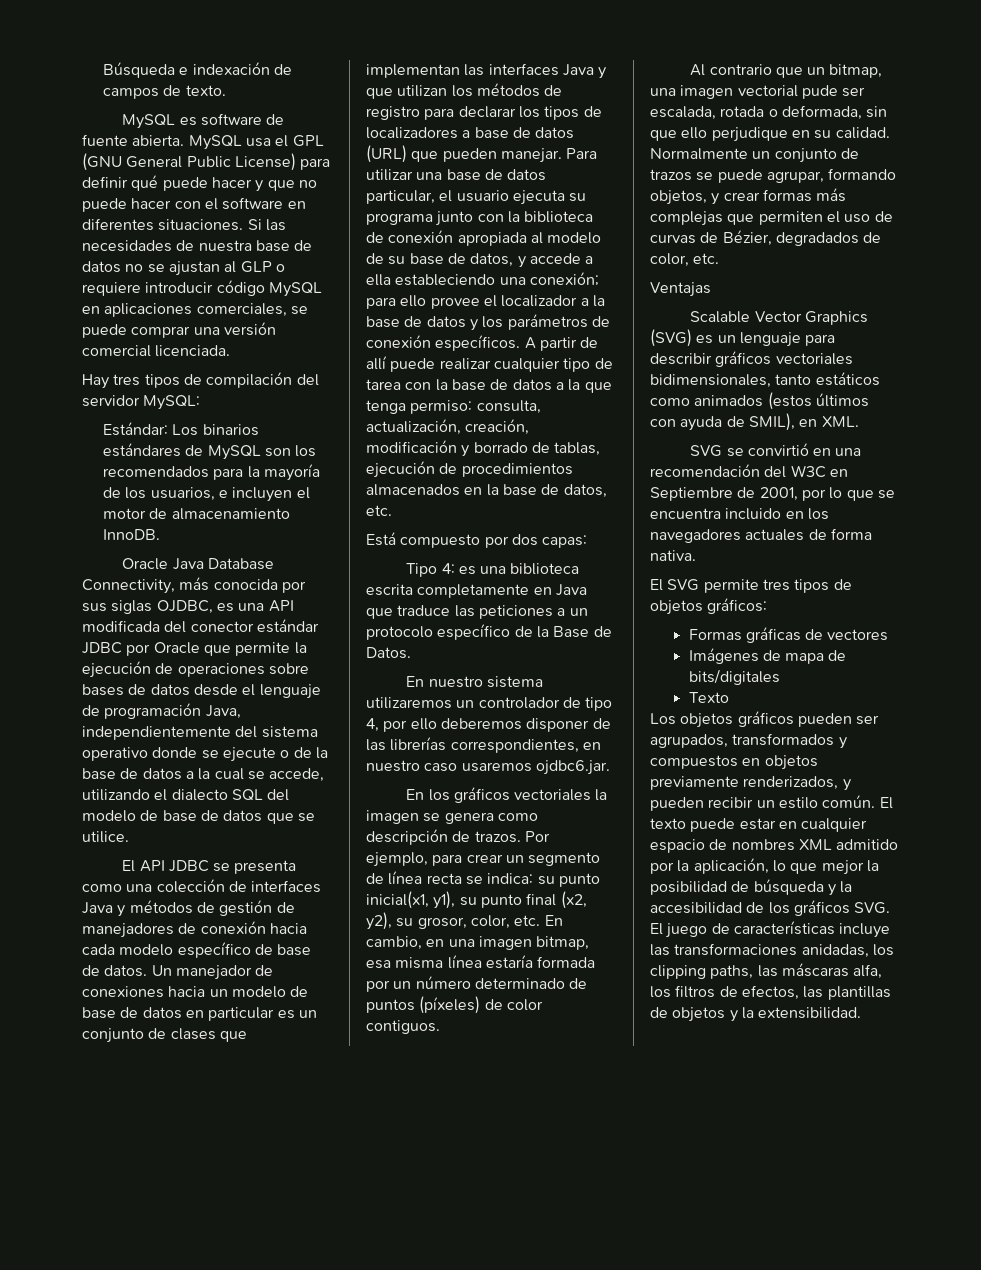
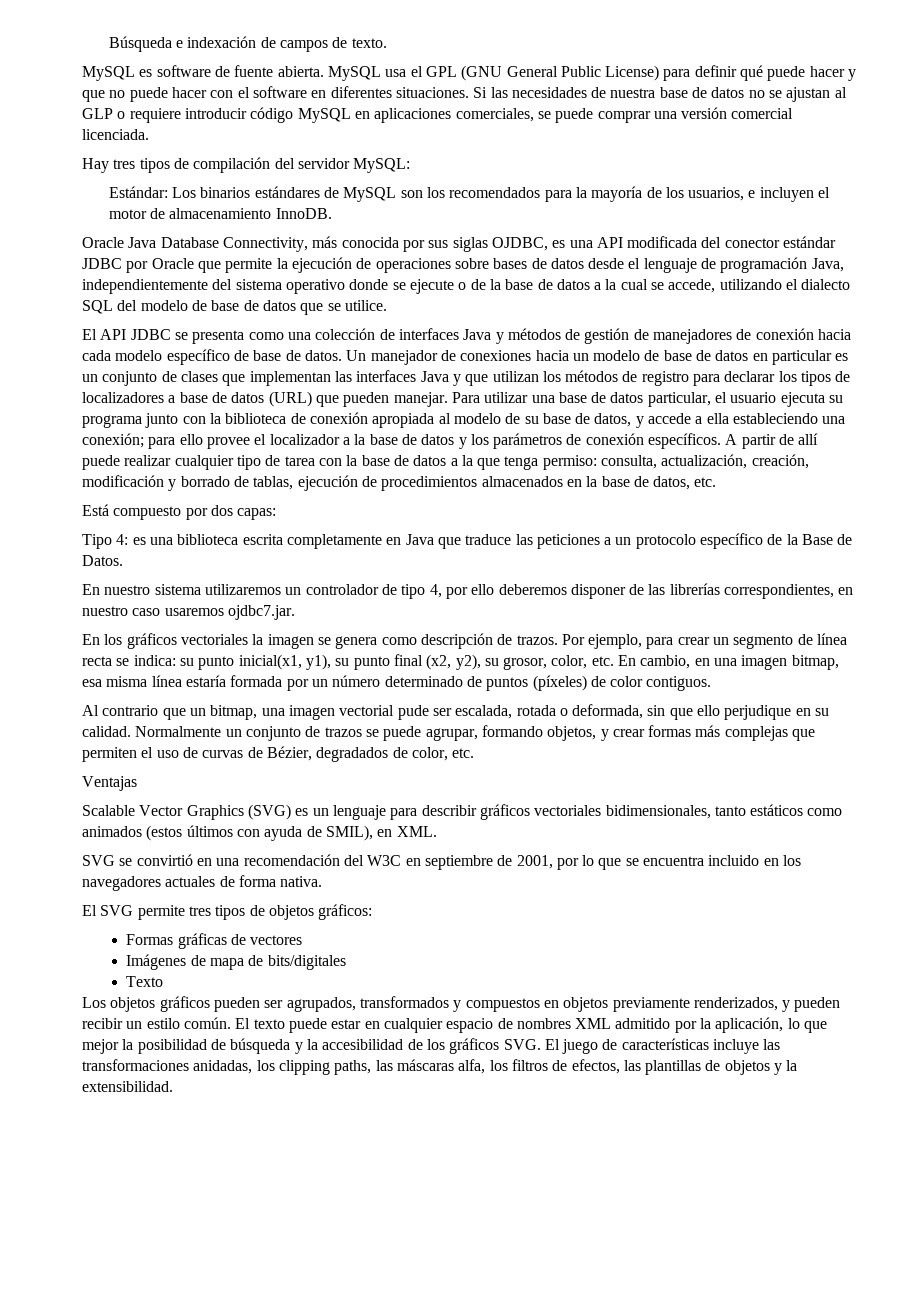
- En nuestro sistema utilizaremos un controlador de tipo 4, por ello deberemos disponer de las librerías correspondientes, en nuestro caso usaremos ojdbc6.jar.
+ En nuestro sistema utilizaremos un controlador de tipo 4, por ello deberemos disponer de las librerías correspondientes, en nuestro caso usaremos ojdbc7.jar.
- SVG se convirtió en una recomendación del W3C en Septiembre de 2001, por lo que se encuentra incluido en los navegadores actuales de forma nativa.
+ SVG se convirtió en una recomendación del W3C en septiembre de 2001, por lo que se encuentra incluido en los navegadores actuales de forma nativa.

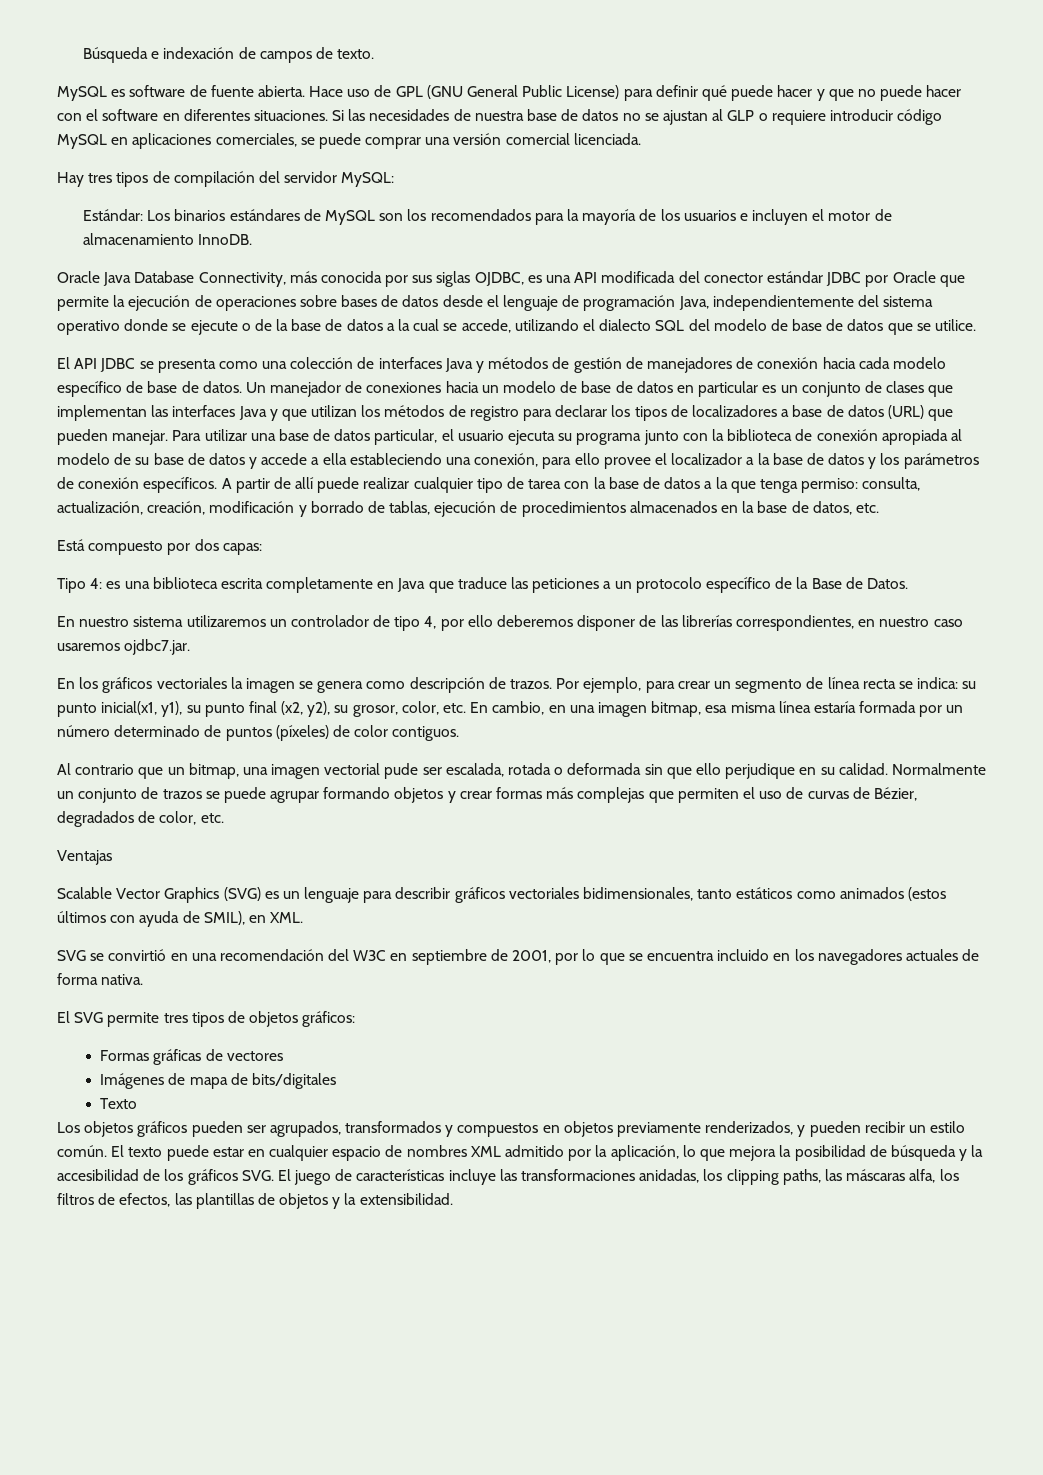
- MySQL usa el GPL (GNU General Public License) para definir qué puede hacer y que no puede hacer con el software en diferentes situaciones.
+ Hace uso de GPL (GNU General Public License) para definir qué puede hacer y que no puede hacer con el software en diferentes situaciones.
- Estándar: Los binarios estándares de MySQL son los recomendados para la mayoría de los usuarios, e incluyen el motor de almacenamiento InnoDB.
+ Estándar: Los binarios estándares de MySQL son los recomendados para la mayoría de los usuarios e incluyen el motor de almacenamiento InnoDB.
- Para utilizar una base de datos particular, el usuario ejecuta su programa junto con la biblioteca de conexión apropiada al modelo de su base de datos, y accede a ella estableciendo una conexión; para ello provee el localizador a la base de datos y los parámetros de conexión específicos.
+ Para utilizar una base de datos particular, el usuario ejecuta su programa junto con la biblioteca de conexión apropiada al modelo de su base de datos y accede a ella estableciendo una conexión, para ello provee el localizador a la base de datos y los parámetros de conexión específicos.
- Al contrario que un bitmap, una imagen vectorial pude ser escalada, rotada o deformada, sin que ello perjudique en su calidad.
+ Al contrario que un bitmap, una imagen vectorial pude ser escalada, rotada o deformada sin que ello perjudique en su calidad.
- Normalmente un conjunto de trazos se puede agrupar, formando objetos, y crear formas más complejas que permiten el uso de curvas de Bézier, degradados de color, etc.
+ Normalmente un conjunto de trazos se puede agrupar formando objetos y crear formas más complejas que permiten el uso de curvas de Bézier, degradados de color, etc.
- El texto puede estar en cualquier espacio de nombres XML admitido por la aplicación, lo que mejor la posibilidad de búsqueda y la accesibilidad de los gráficos SVG. El juego de características incluye las transformaciones anidadas, los clipping paths, las máscaras alfa, los filtros de efectos, las plantillas de objetos y la extensibilidad.
+ El texto puede estar en cualquier espacio de nombres XML admitido por la aplicación, lo que mejora la posibilidad de búsqueda y la accesibilidad de los gráficos SVG. El juego de características incluye las transformaciones anidadas, los clipping paths, las máscaras alfa, los filtros de efectos, las plantillas de objetos y la extensibilidad.

